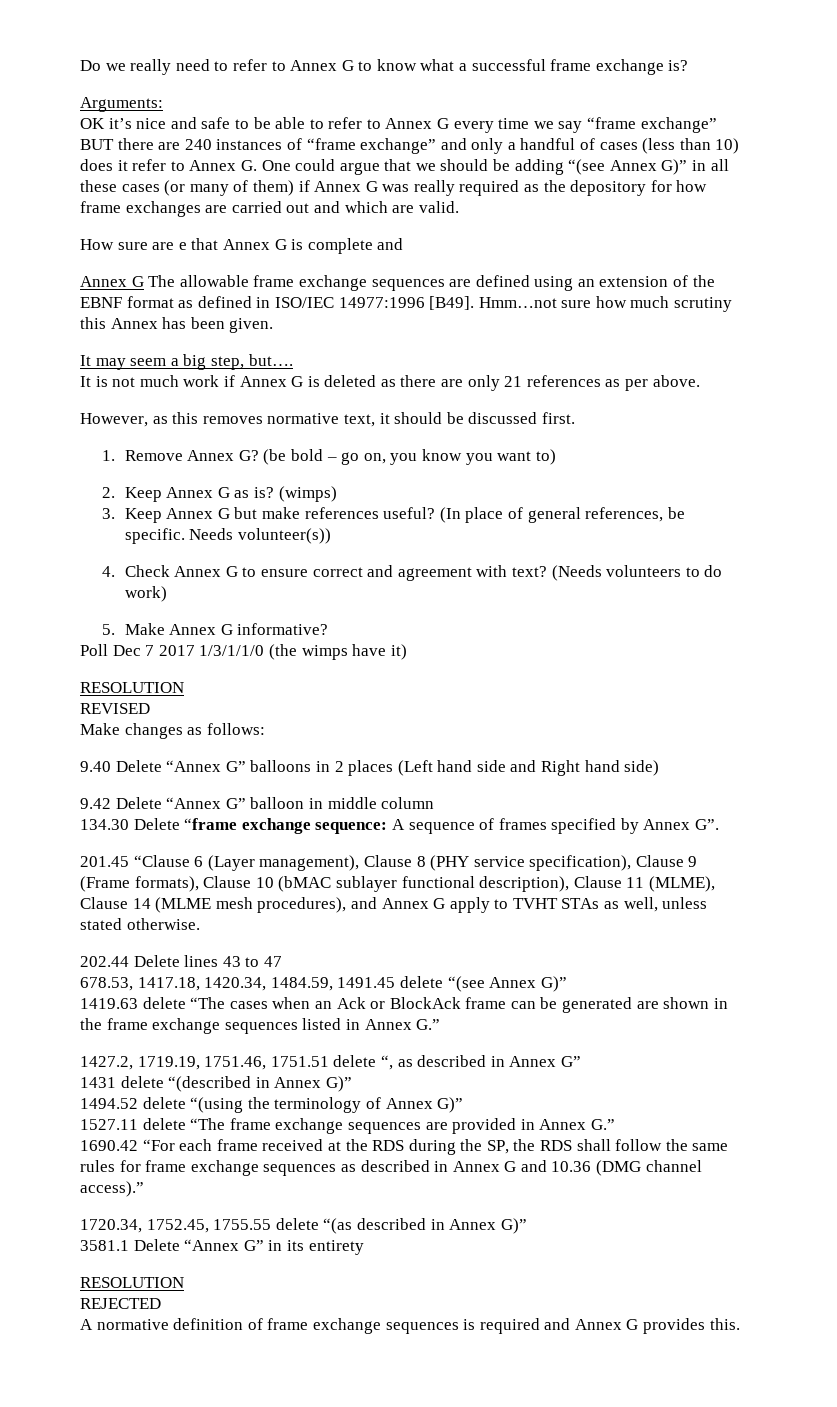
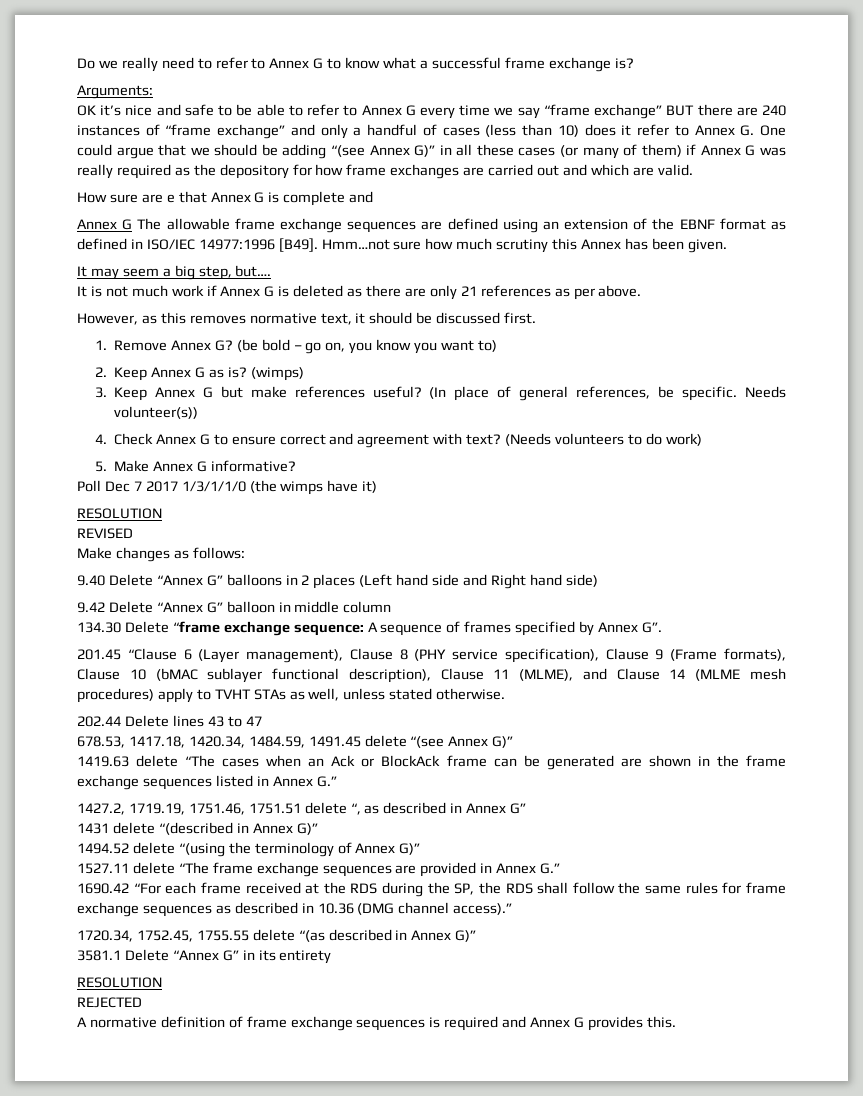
- 201.45 “Clause 6 (Layer management), Clause 8 (PHY service specification), Clause 9 (Frame formats), Clause 10 (bMAC sublayer functional description), Clause 11 (MLME), Clause 14 (MLME mesh procedures), and Annex G apply to TVHT STAs as well, unless stated otherwise.
+ 201.45 “Clause 6 (Layer management), Clause 8 (PHY service specification), Clause 9 (Frame formats), Clause 10 (bMAC sublayer functional description), Clause 11 (MLME), and Clause 14 (MLME mesh procedures) apply to TVHT STAs as well, unless stated otherwise.
- 1690.42 “For each frame received at the RDS during the SP, the RDS shall follow the same rules for frame exchange sequences as described in Annex G and 10.36 (DMG channel access).”
+ 1690.42 “For each frame received at the RDS during the SP, the RDS shall follow the same rules for frame exchange sequences as described in 10.36 (DMG channel access).”

